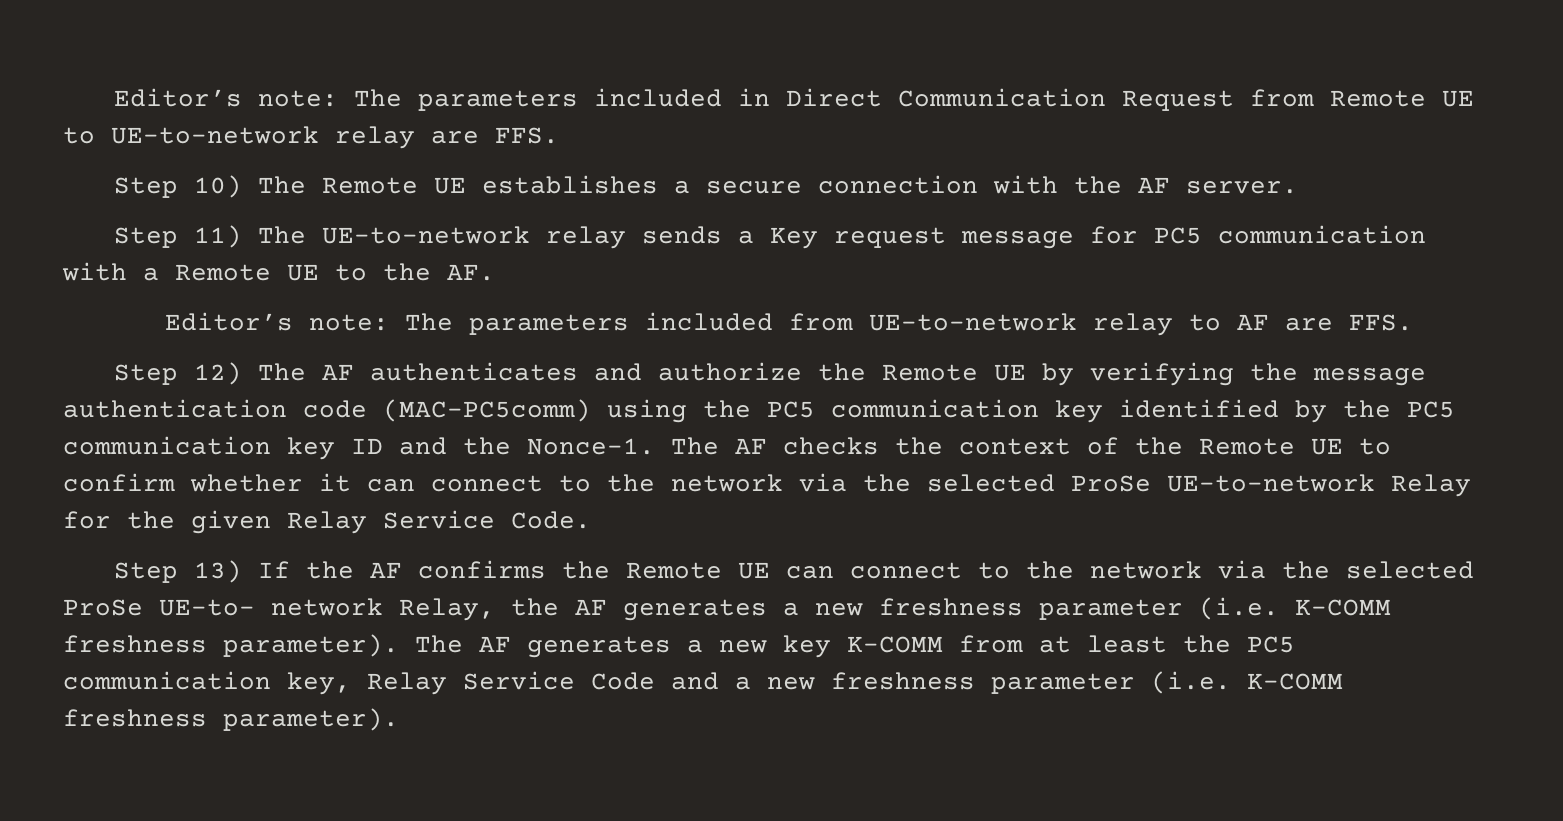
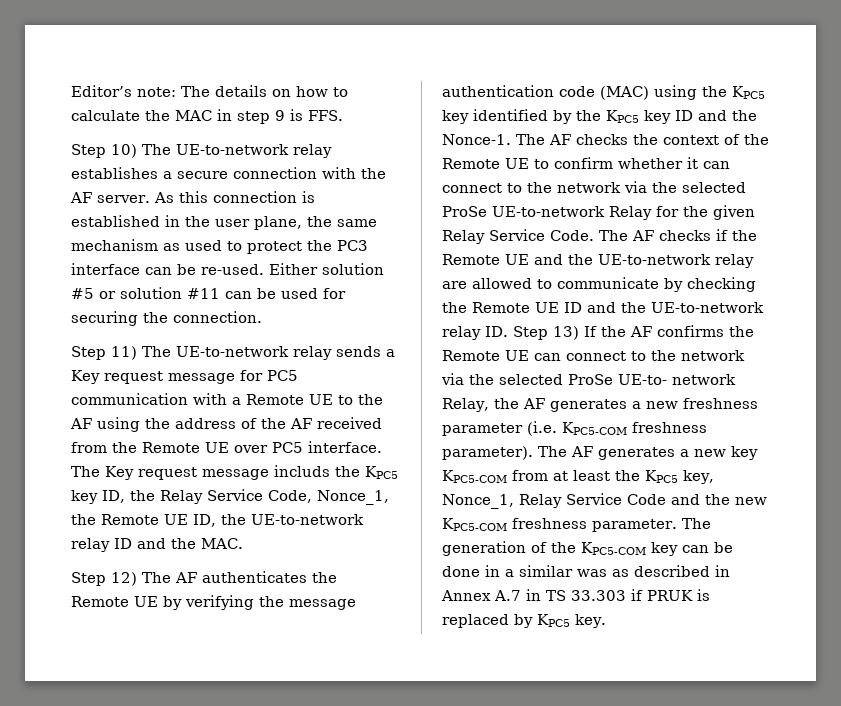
- Editor’s note: The parameters included in Direct Communication Request from Remote UE to UE-to-network relay are FFS.
+ Editor’s note: The details on how to calculate the MAC in step 9 is FFS.
- Step 10) The Remote UE establishes a secure connection with the AF server.
+ Step 10) The UE-to-network relay establishes a secure connection with the AF server. As this connection is established in the user plane, the same mechanism as used to protect the PC3 interface can be re-used. Either solution #5 or solution #11 can be used for securing the connection.
- Step 11) The UE-to-network relay sends a Key request message for PC5 communication with a Remote UE to the AF.
- Editor’s note: The parameters included from UE-to-network relay to AF are FFS.
+ Step 11) The UE-to-network relay sends a Key request message for PC5 communication with a Remote UE to the AF using the address of the AF received from the Remote UE over PC5 interface. The Key request message includs the KPC5 key ID, the Relay Service Code, Nonce_1, the Remote UE ID, the UE-to-network relay ID and the MAC.
- Step 12) The AF authenticates and authorize the Remote UE by verifying the message authentication code (MAC-PC5comm) using the PC5 communication key identified by the PC5 communication key ID and the Nonce-1.
+ Step 12) The AF authenticates the Remote UE by verifying the message authentication code (MAC) using the KPC5 key identified by the KPC5 key ID and the Nonce-1.
- The AF checks the context of the Remote UE to confirm whether it can connect to the network via the selected ProSe UE-to-network Relay for the given Relay Service Code.
- Step 13) If the AF confirms the Remote UE can connect to the network via the selected ProSe UE-to- network Relay, the AF generates a new freshness parameter (i.e. K-COMM freshness parameter).
+ The AF checks the context of the Remote UE to confirm whether it can connect to the network via the selected ProSe UE-to-network Relay for the given Relay Service Code. The AF checks if the Remote UE and the UE-to-network relay are allowed to communicate by checking the Remote UE ID and the UE-to-network relay ID. Step 13) If the AF confirms the Remote UE can connect to the network via the selected ProSe UE-to- network Relay, the AF generates a new freshness parameter (i.e. KPC5-COM freshness parameter).
- The AF generates a new key K-COMM from at least the PC5 communication key, Relay Service Code and a new freshness parameter (i.e. K-COMM freshness parameter).
+ The AF generates a new key KPC5-COM from at least the KPC5 key, Nonce_1, Relay Service Code and the new KPC5-COM freshness parameter. The generation of the KPC5-COM key can be done in a similar was as described in Annex A.7 in TS 33.303 if PRUK is replaced by KPC5 key.

